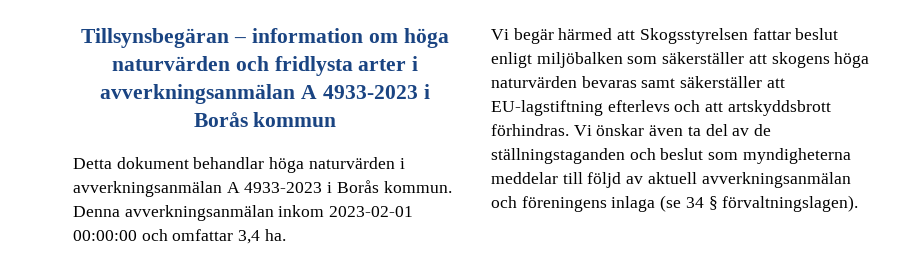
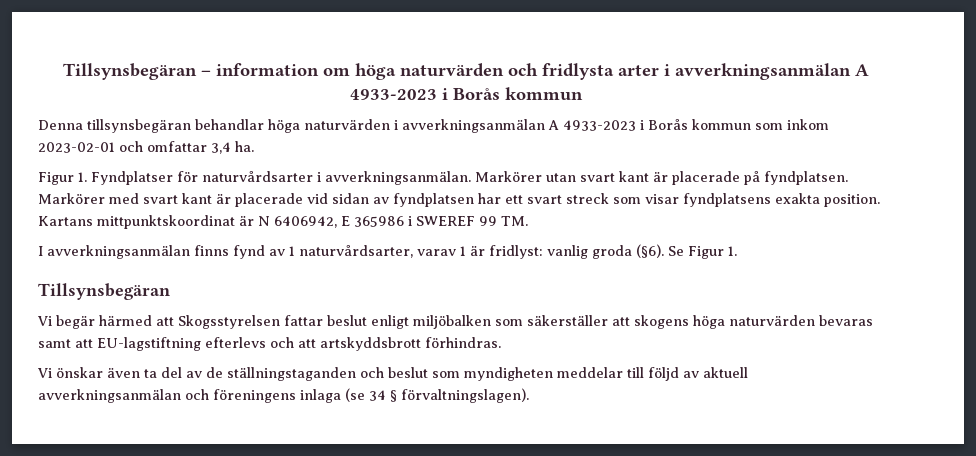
- Detta dokument behandlar höga naturvärden i avverkningsanmälan A 4933-2023 i Borås kommun. Denna avverkningsanmälan inkom 2023-02-01 00:00:00 och omfattar 3,4 ha.
+ Denna tillsynsbegäran behandlar höga naturvärden i avverkningsanmälan A 4933-2023 i Borås kommun som inkom 2023-02-01 och omfattar 3,4 ha.
+ Figur 1. Fyndplatser för naturvårdsarter i avverkningsanmälan. Markörer utan svart kant är placerade på fyndplatsen. Markörer med svart kant är placerade vid sidan av fyndplatsen har ett svart streck som visar fyndplatsens exakta position. Kartans mittpunktskoordinat är N 6406942, E 365986 i SWEREF 99 TM.
+ I avverkningsanmälan finns fynd av 1 naturvårdsarter, varav 1 är fridlyst: vanlig groda (§6). Se Figur 1.
+ Tillsynsbegäran
- Vi begär härmed att Skogsstyrelsen fattar beslut enligt miljöbalken som säkerställer att skogens höga naturvärden bevaras samt säkerställer att EU-lagstiftning efterlevs och att artskyddsbrott förhindras. Vi önskar även ta del av de ställningstaganden och beslut som myndigheterna meddelar till följd av aktuell avverkningsanmälan och föreningens inlaga (se 34 § förvaltningslagen).
+ Vi begär härmed att Skogsstyrelsen fattar beslut enligt miljöbalken som säkerställer att skogens höga naturvärden bevaras samt att EU-lagstiftning efterlevs och att artskyddsbrott förhindras.
+ Vi önskar även ta del av de ställningstaganden och beslut som myndigheten meddelar till följd av aktuell avverkningsanmälan och föreningens inlaga (se 34 § förvaltningslagen).

